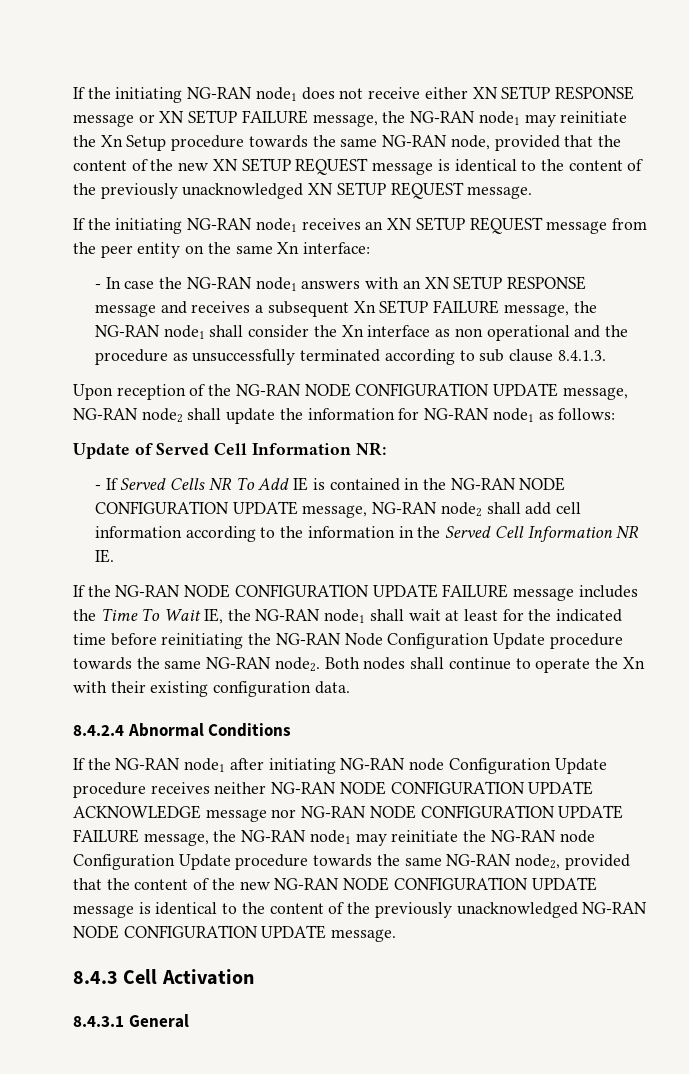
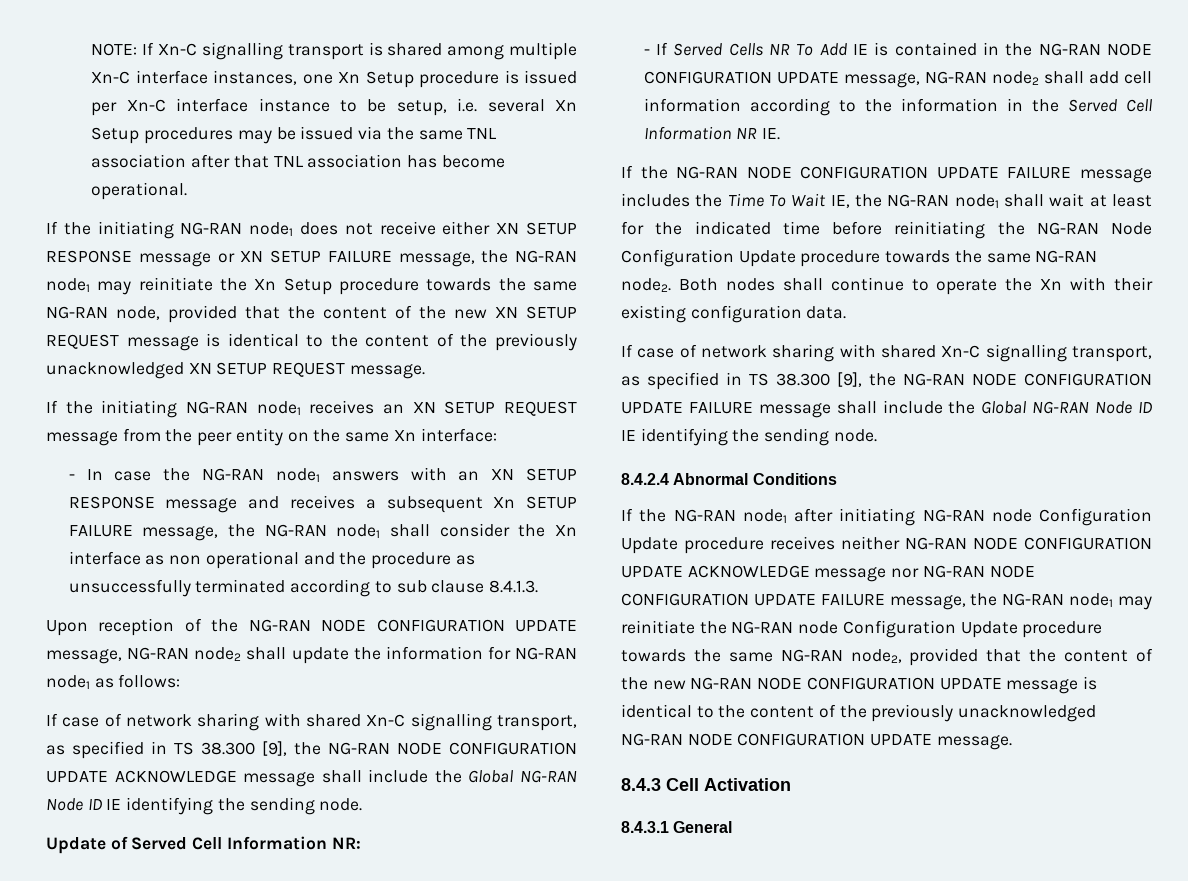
+ NOTE: If Xn-C signalling transport is shared among multiple Xn-C interface instances, one Xn Setup procedure is issued per Xn-C interface instance to be setup, i.e. several Xn Setup procedures may be issued via the same TNL association after that TNL association has become operational.
+ If case of network sharing with shared Xn-C signalling transport, as specified in TS 38.300 [9], the NG-RAN NODE CONFIGURATION UPDATE ACKNOWLEDGE message shall include the Global NG-RAN Node ID IE identifying the sending node.
+ If case of network sharing with shared Xn-C signalling transport, as specified in TS 38.300 [9], the NG-RAN NODE CONFIGURATION UPDATE FAILURE message shall include the Global NG-RAN Node ID IE identifying the sending node.

